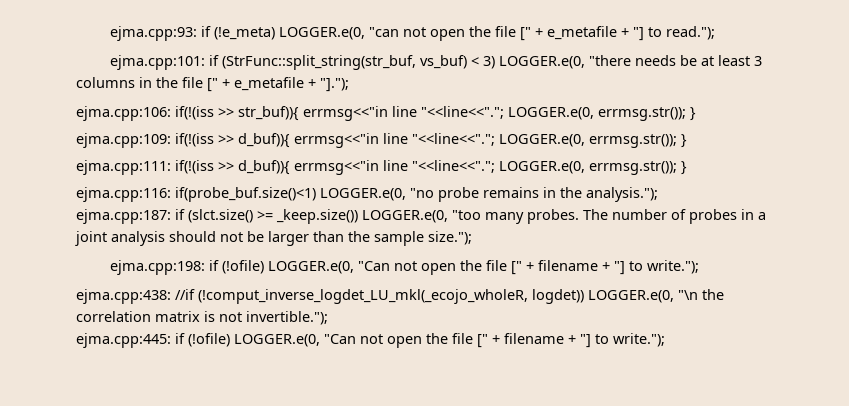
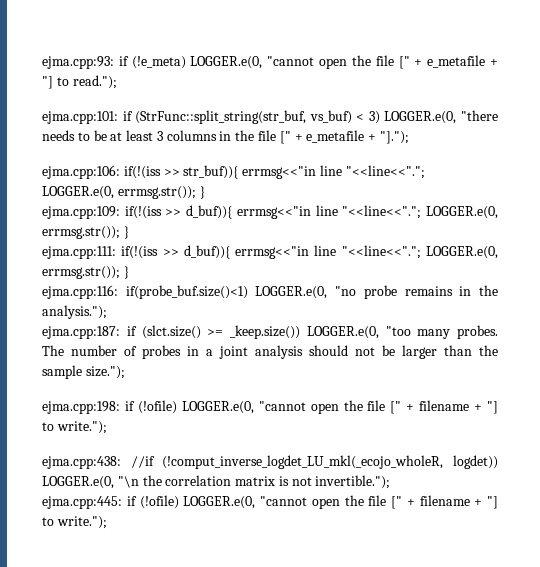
- ejma.cpp:93: if (!e_meta) LOGGER.e(0, "can not open the file [" + e_metafile + "] to read.");
+ ejma.cpp:93: if (!e_meta) LOGGER.e(0, "cannot open the file [" + e_metafile + "] to read.");
- ejma.cpp:101: if (StrFunc::split_string(str_buf, vs_buf) < 3) LOGGER.e(0, "there needs be at least 3 columns in the file [" + e_metafile + "].");
+ ejma.cpp:101: if (StrFunc::split_string(str_buf, vs_buf) < 3) LOGGER.e(0, "there needs to be at least 3 columns in the file [" + e_metafile + "].");
- ejma.cpp:198: if (!ofile) LOGGER.e(0, "Can not open the file [" + filename + "] to write.");
+ ejma.cpp:198: if (!ofile) LOGGER.e(0, "cannot open the file [" + filename + "] to write.");
- ejma.cpp:445: if (!ofile) LOGGER.e(0, "Can not open the file [" + filename + "] to write.");
+ ejma.cpp:445: if (!ofile) LOGGER.e(0, "cannot open the file [" + filename + "] to write.");

